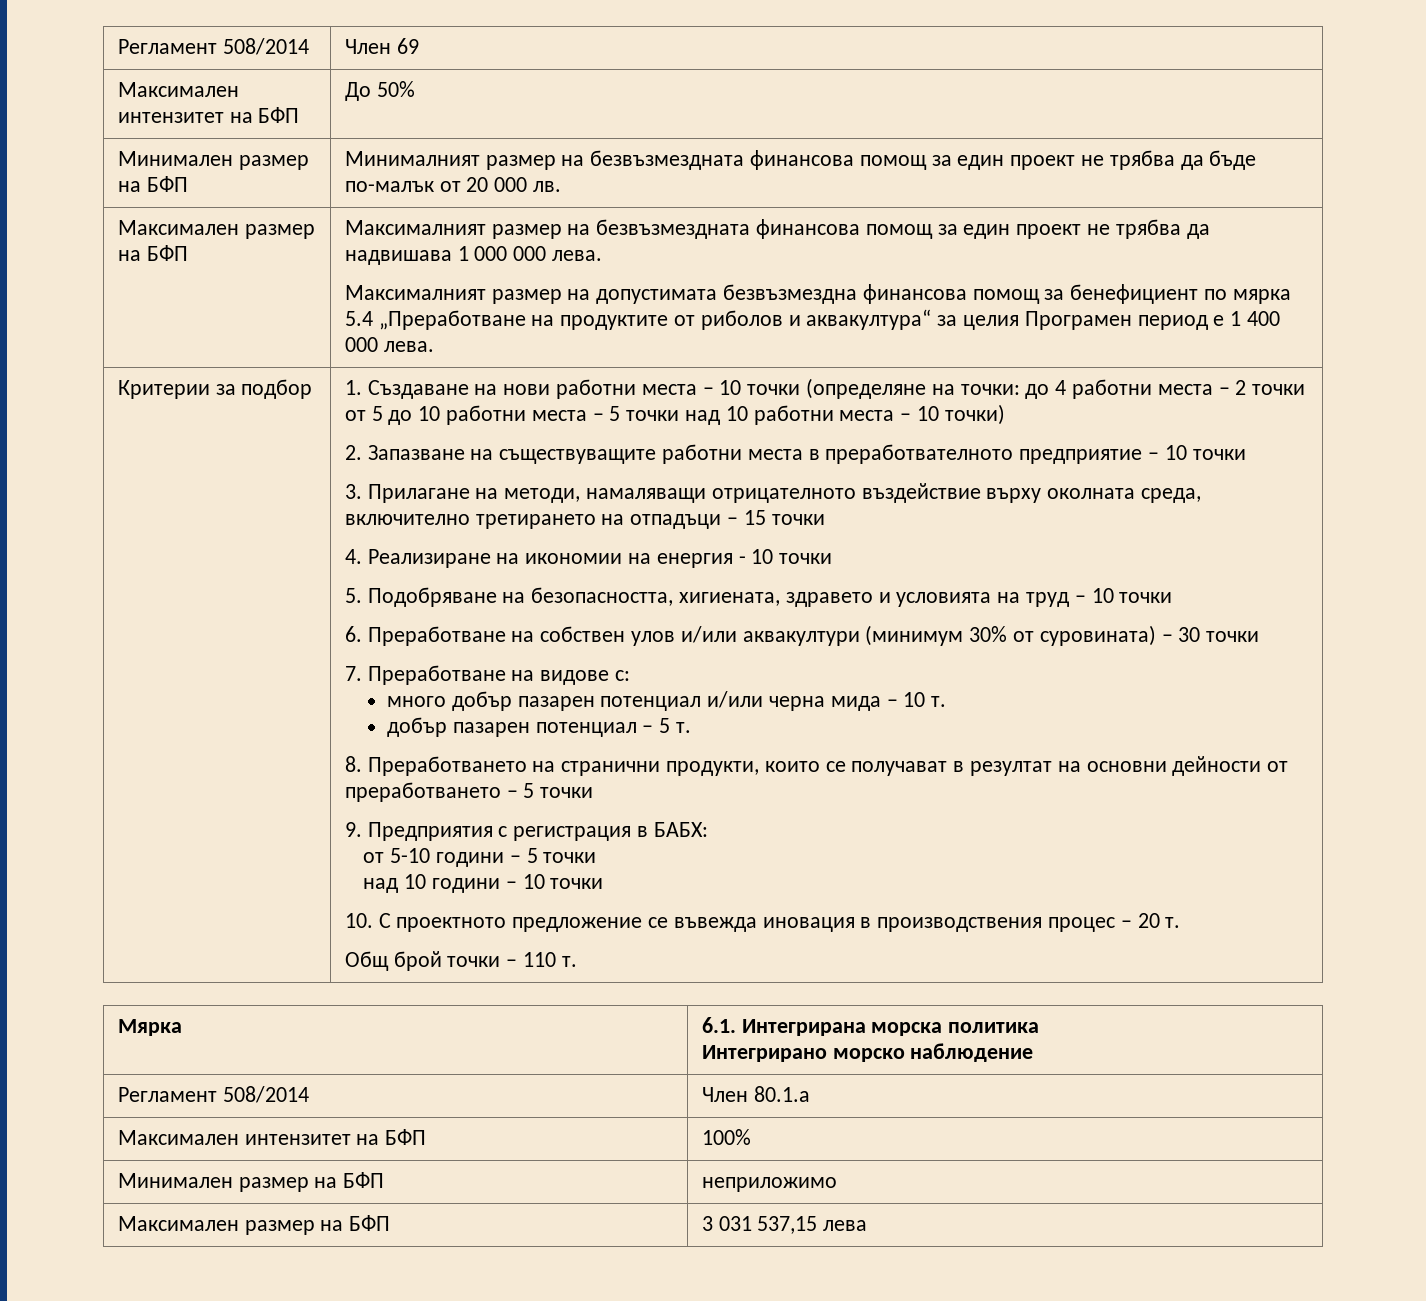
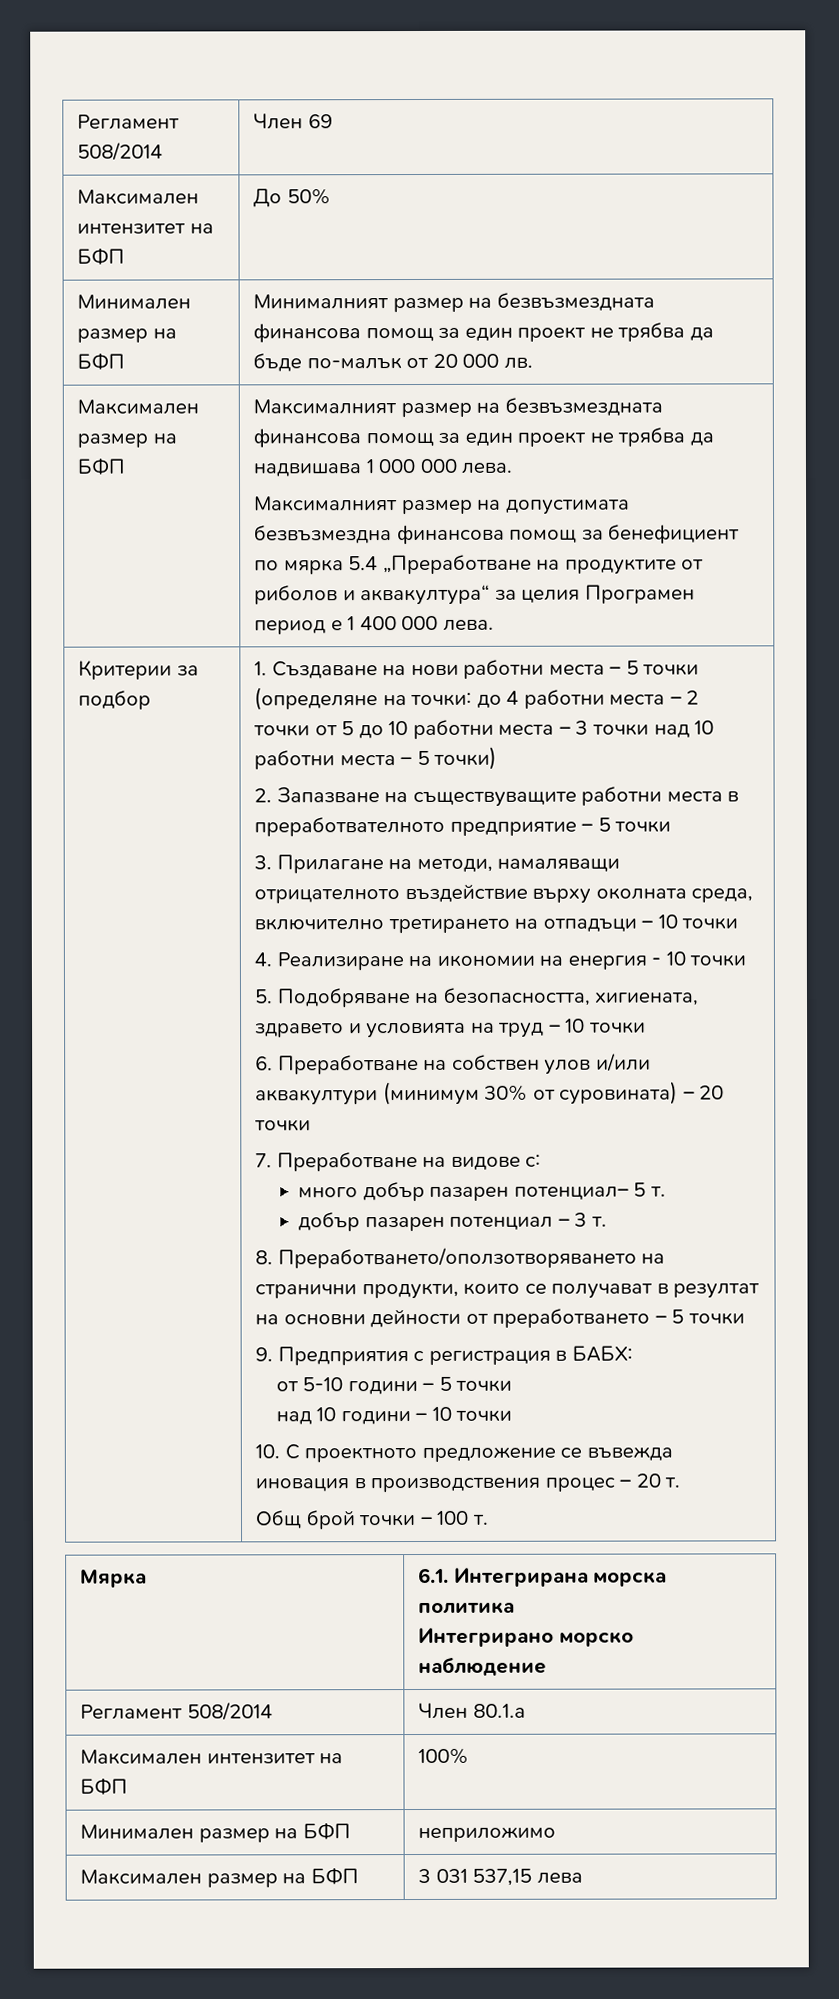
- 1. Създаване на нови работни места – 10 точки (определяне на точки: до 4 работни места – 2 точки от 5 до 10 работни места – 5 точки над 10 работни места – 10 точки)
+ 1. Създаване на нови работни места – 5 точки (определяне на точки: до 4 работни места – 2 точки от 5 до 10 работни места – 3 точки над 10 работни места – 5 точки)
- 2. Запазване на съществуващите работни места в преработвателното предприятие – 10 точки
+ 2. Запазване на съществуващите работни места в преработвателното предприятие – 5 точки
- 3. Прилагане на методи, намаляващи отрицателното въздействие върху околната среда, включително третирането на отпадъци – 15 точки
+ 3. Прилагане на методи, намаляващи отрицателното въздействие върху околната среда, включително третирането на отпадъци – 10 точки
- 6. Преработване на собствен улов и/или аквакултури (минимум 30% от суровината) – 30 точки
+ 6. Преработване на собствен улов и/или аквакултури (минимум 30% от суровината) – 20 точки
- много добър пазарен потенциал и/или черна мида – 10 т.
+ много добър пазарен потенциал– 5 т.
- добър пазарен потенциал – 5 т.
+ добър пазарен потенциал – 3 т.
- 8. Преработването на странични продукти, които се получават в резултат на основни дейности от преработването – 5 точки
+ 8. Преработването/оползотворяването на странични продукти, които се получават в резултат на основни дейности от преработването – 5 точки
- Общ брой точки – 110 т.
+ Общ брой точки – 100 т.

